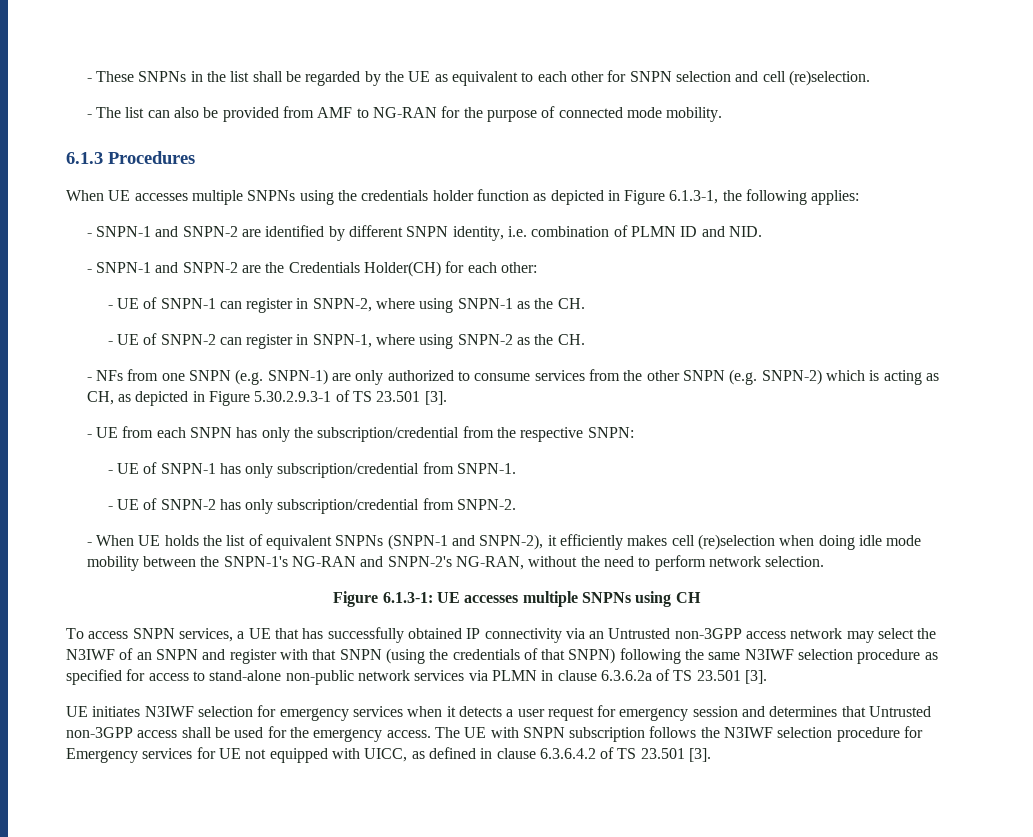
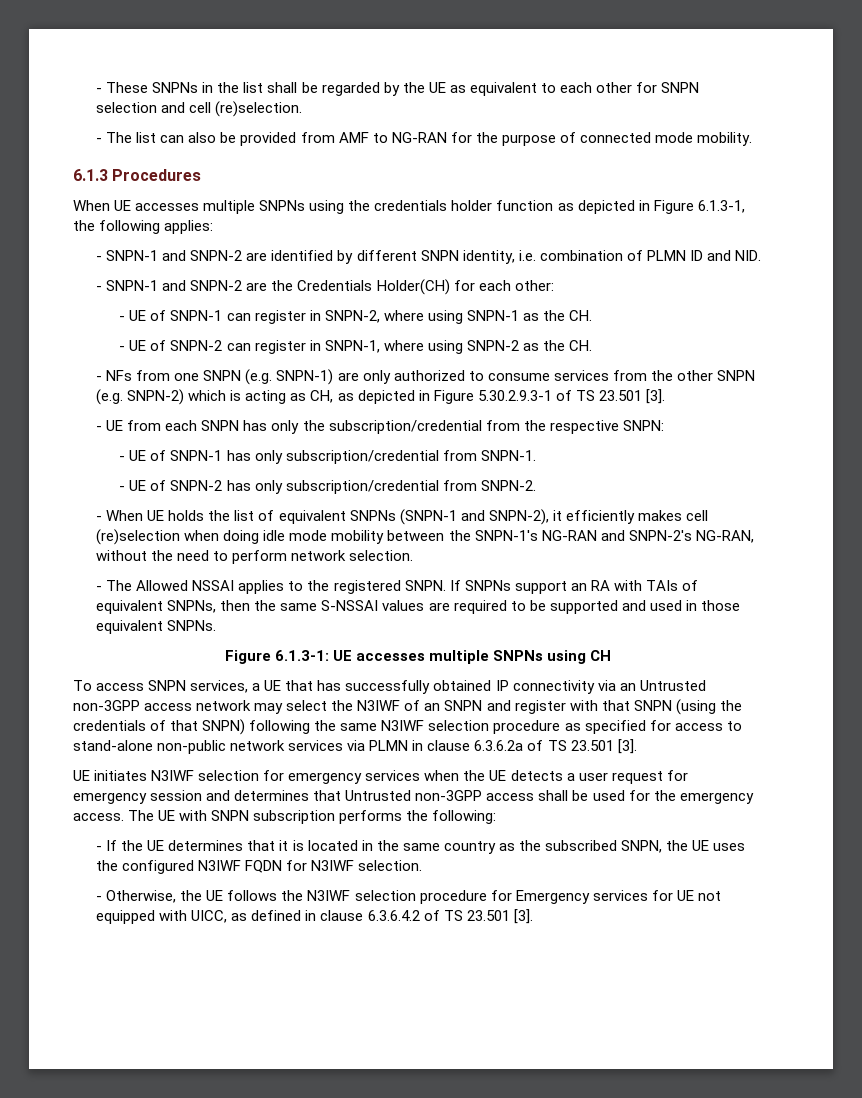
+ - The Allowed NSSAI applies to the registered SNPN. If SNPNs support an RA with TAIs of equivalent SNPNs, then the same S-NSSAI values are required to be supported and used in those equivalent SNPNs.
- UE initiates N3IWF selection for emergency services when it detects a user request for emergency session and determines that Untrusted non-3GPP access shall be used for the emergency access.
+ UE initiates N3IWF selection for emergency services when the UE detects a user request for emergency session and determines that Untrusted non-3GPP access shall be used for the emergency access.
- The UE with SNPN subscription follows the N3IWF selection procedure for Emergency services for UE not equipped with UICC, as defined in clause 6.3.6.4.2 of TS 23.501 [3].
+ The UE with SNPN subscription performs the following:
+ - If the UE determines that it is located in the same country as the subscribed SNPN, the UE uses the configured N3IWF FQDN for N3IWF selection.
+ - Otherwise, the UE follows the N3IWF selection procedure for Emergency services for UE not equipped with UICC, as defined in clause 6.3.6.4.2 of TS 23.501 [3].

